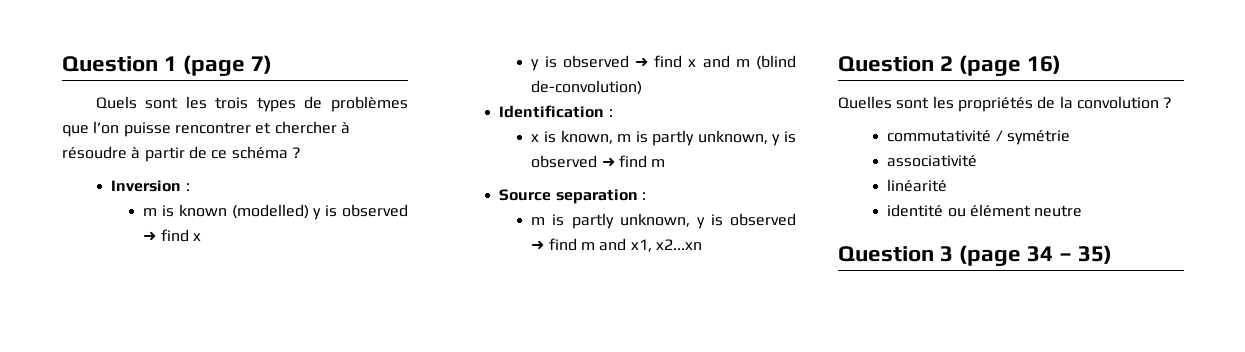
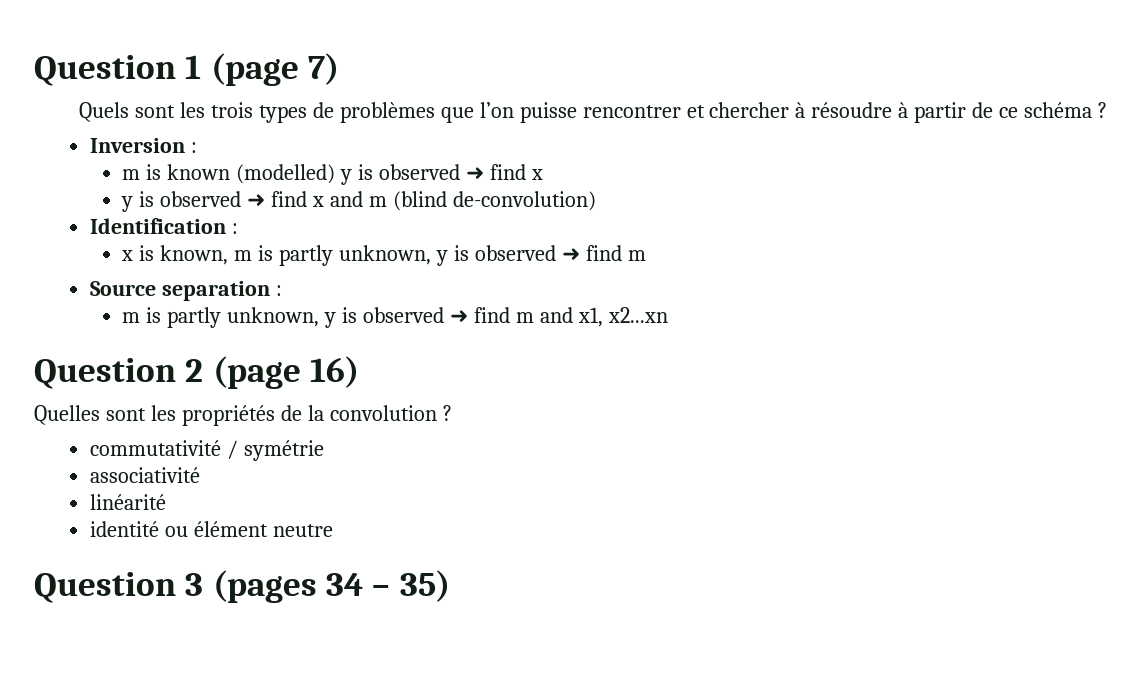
- Question 3 (page 34 – 35)
+ Question 3 (pages 34 – 35)

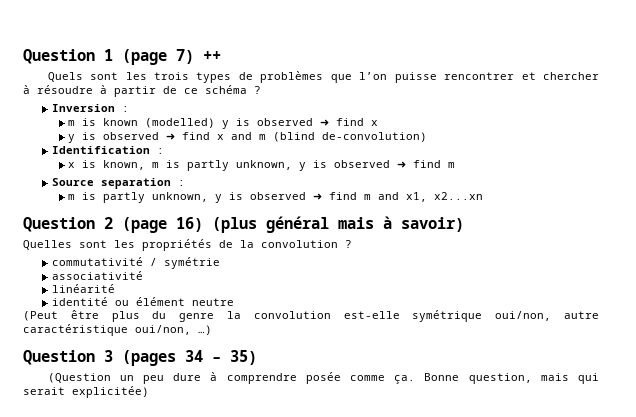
- Question 1 (page 7)
+ Question 1 (page 7) ++
- Question 2 (page 16)
+ Question 2 (page 16) (plus général mais à savoir)
+ (Peut être plus du genre la convolution est-elle symétrique oui/non, autre caractéristique oui/non, …)
+ (Question un peu dure à comprendre posée comme ça. Bonne question, mais qui serait explicitée)

